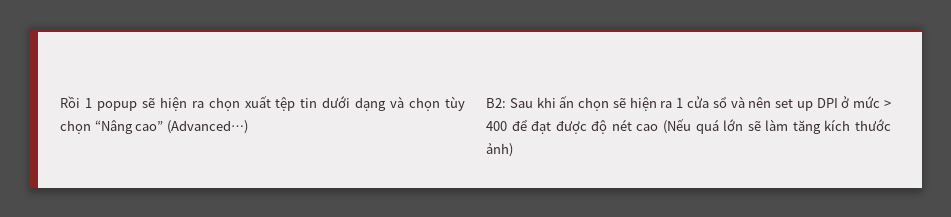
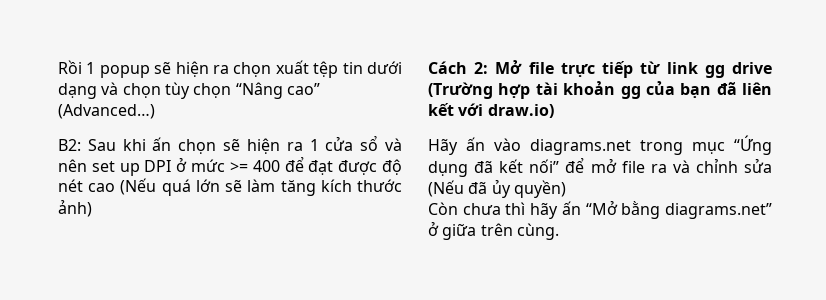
- B2: Sau khi ấn chọn sẽ hiện ra 1 cửa sổ và nên set up DPI ở mức > 400 để đạt được độ nét cao (Nếu quá lớn sẽ làm tăng kích thước ảnh)
+ B2: Sau khi ấn chọn sẽ hiện ra 1 cửa sổ và nên set up DPI ở mức >= 400 để đạt được độ nét cao (Nếu quá lớn sẽ làm tăng kích thước ảnh)
+ Cách 2: Mở file trực tiếp từ link gg drive (Trường hợp tài khoản gg của bạn đã liên kết với draw.io)
+ Hãy ấn vào diagrams.net trong mục “Ứng dụng đã kết nối” để mở file ra và chỉnh sửa (Nếu đã ủy quyền)
+ Còn chưa thì hãy ấn “Mở bằng diagrams.net” ở giữa trên cùng.

